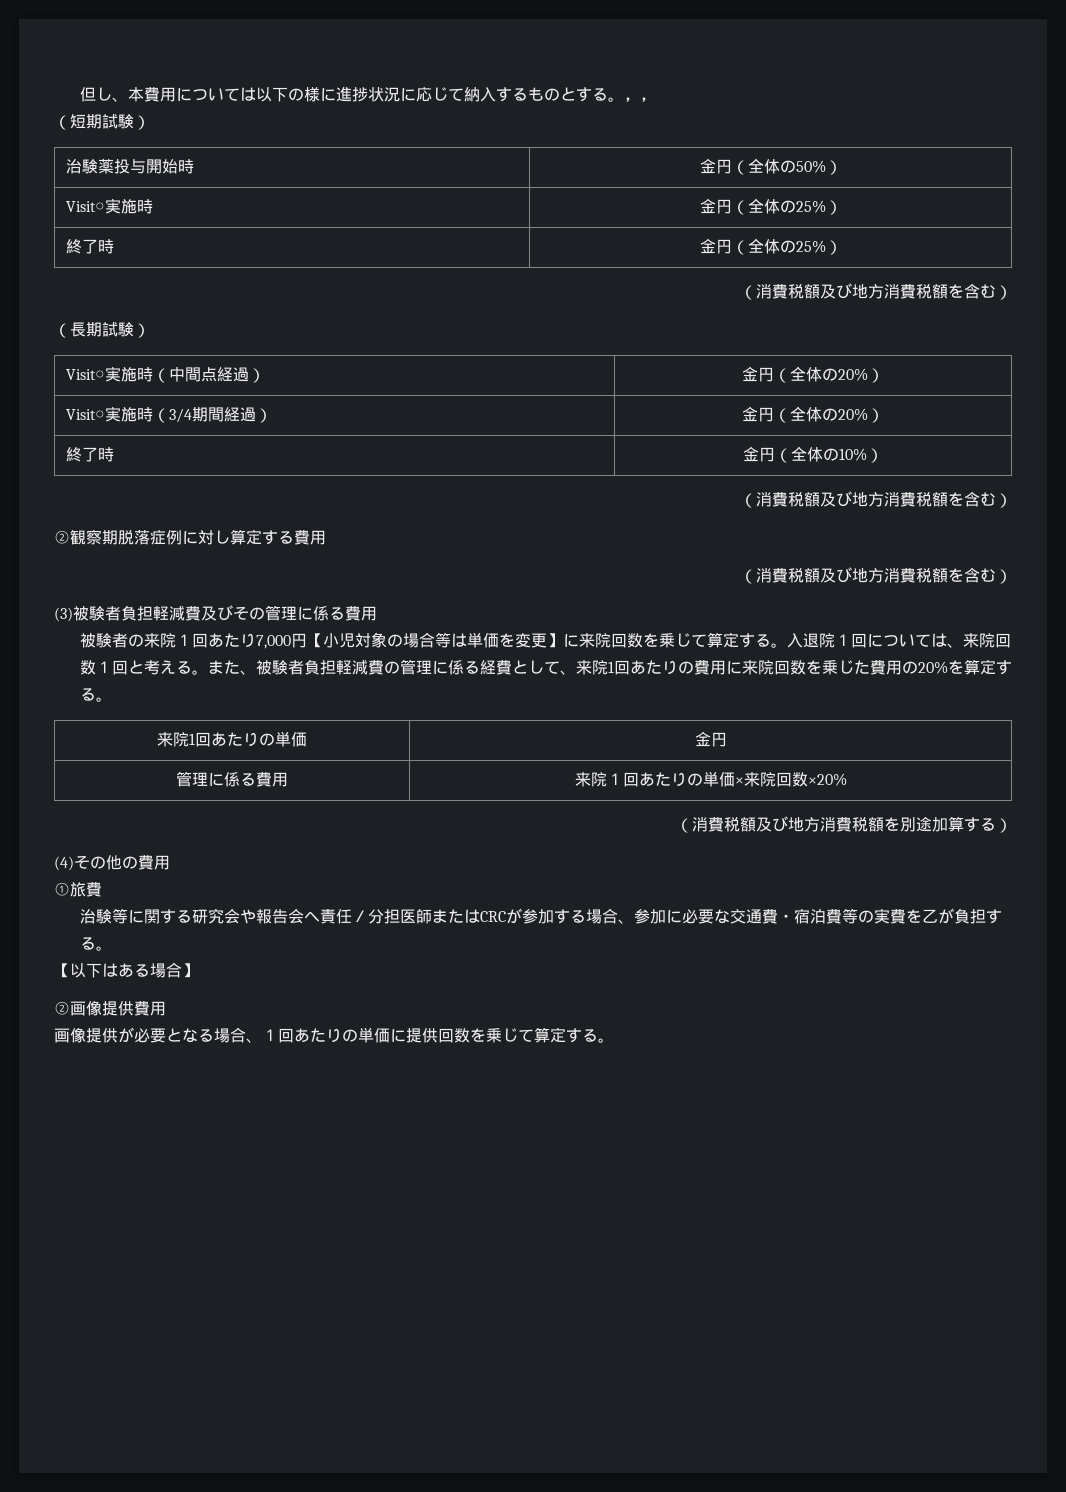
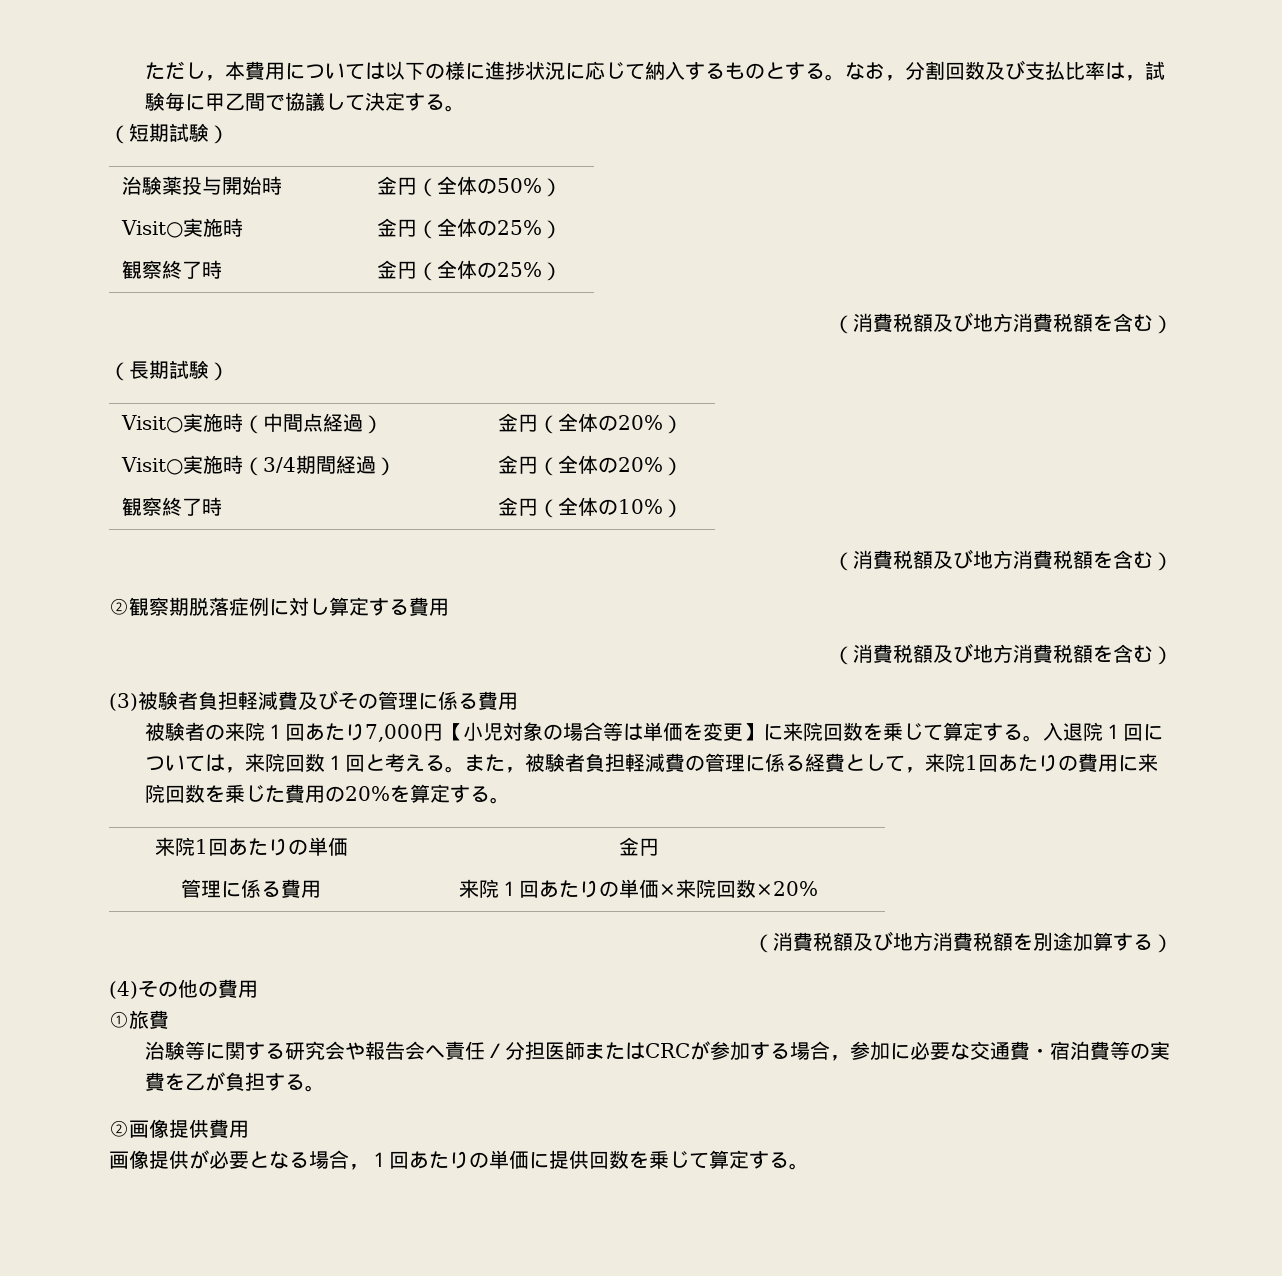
- 但し、本費用については以下の様に進捗状況に応じて納入するものとする。
+ ただし，本費用については以下の様に進捗状況に応じて納入するものとする。
- ，，
+ なお，分割回数及び支払比率は，試験毎に甲乙間で協議して決定する。
- 終了時 | 金円（全体の25%）
+ 観察終了時 | 金円（全体の25%）
- 終了時 | 金円（全体の10%）
+ 観察終了時 | 金円（全体の10%）
- 入退院１回については、来院回数１回と考える。
+ 入退院１回については，来院回数１回と考える。
- また、被験者負担軽減費の管理に係る経費として、来院1回あたりの費用に来院回数を乗じた費用の20%を算定する。
+ また，被験者負担軽減費の管理に係る経費として，来院1回あたりの費用に来院回数を乗じた費用の20%を算定する。
- 治験等に関する研究会や報告会へ責任／分担医師またはCRCが参加する場合、参加に必要な交通費・宿泊費等の実費を乙が負担する。
+ 治験等に関する研究会や報告会へ責任／分担医師またはCRCが参加する場合，参加に必要な交通費・宿泊費等の実費を乙が負担する。
- 【以下はある場合】
- 画像提供が必要となる場合、１回あたりの単価に提供回数を乗じて算定する。
+ 画像提供が必要となる場合，１回あたりの単価に提供回数を乗じて算定する。

